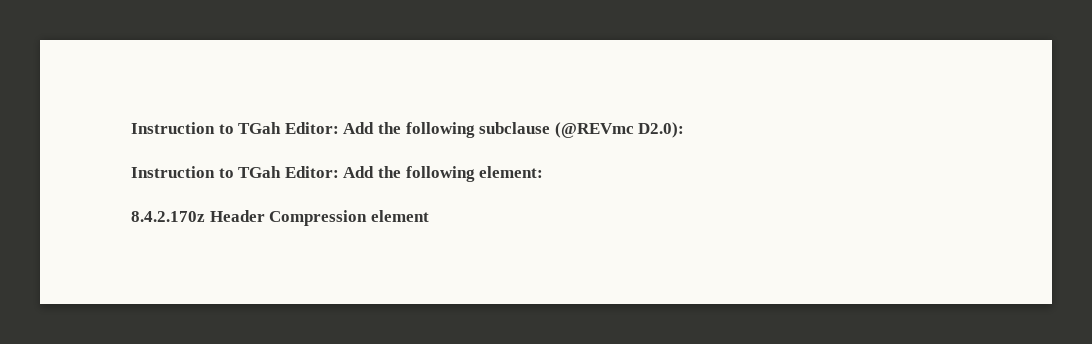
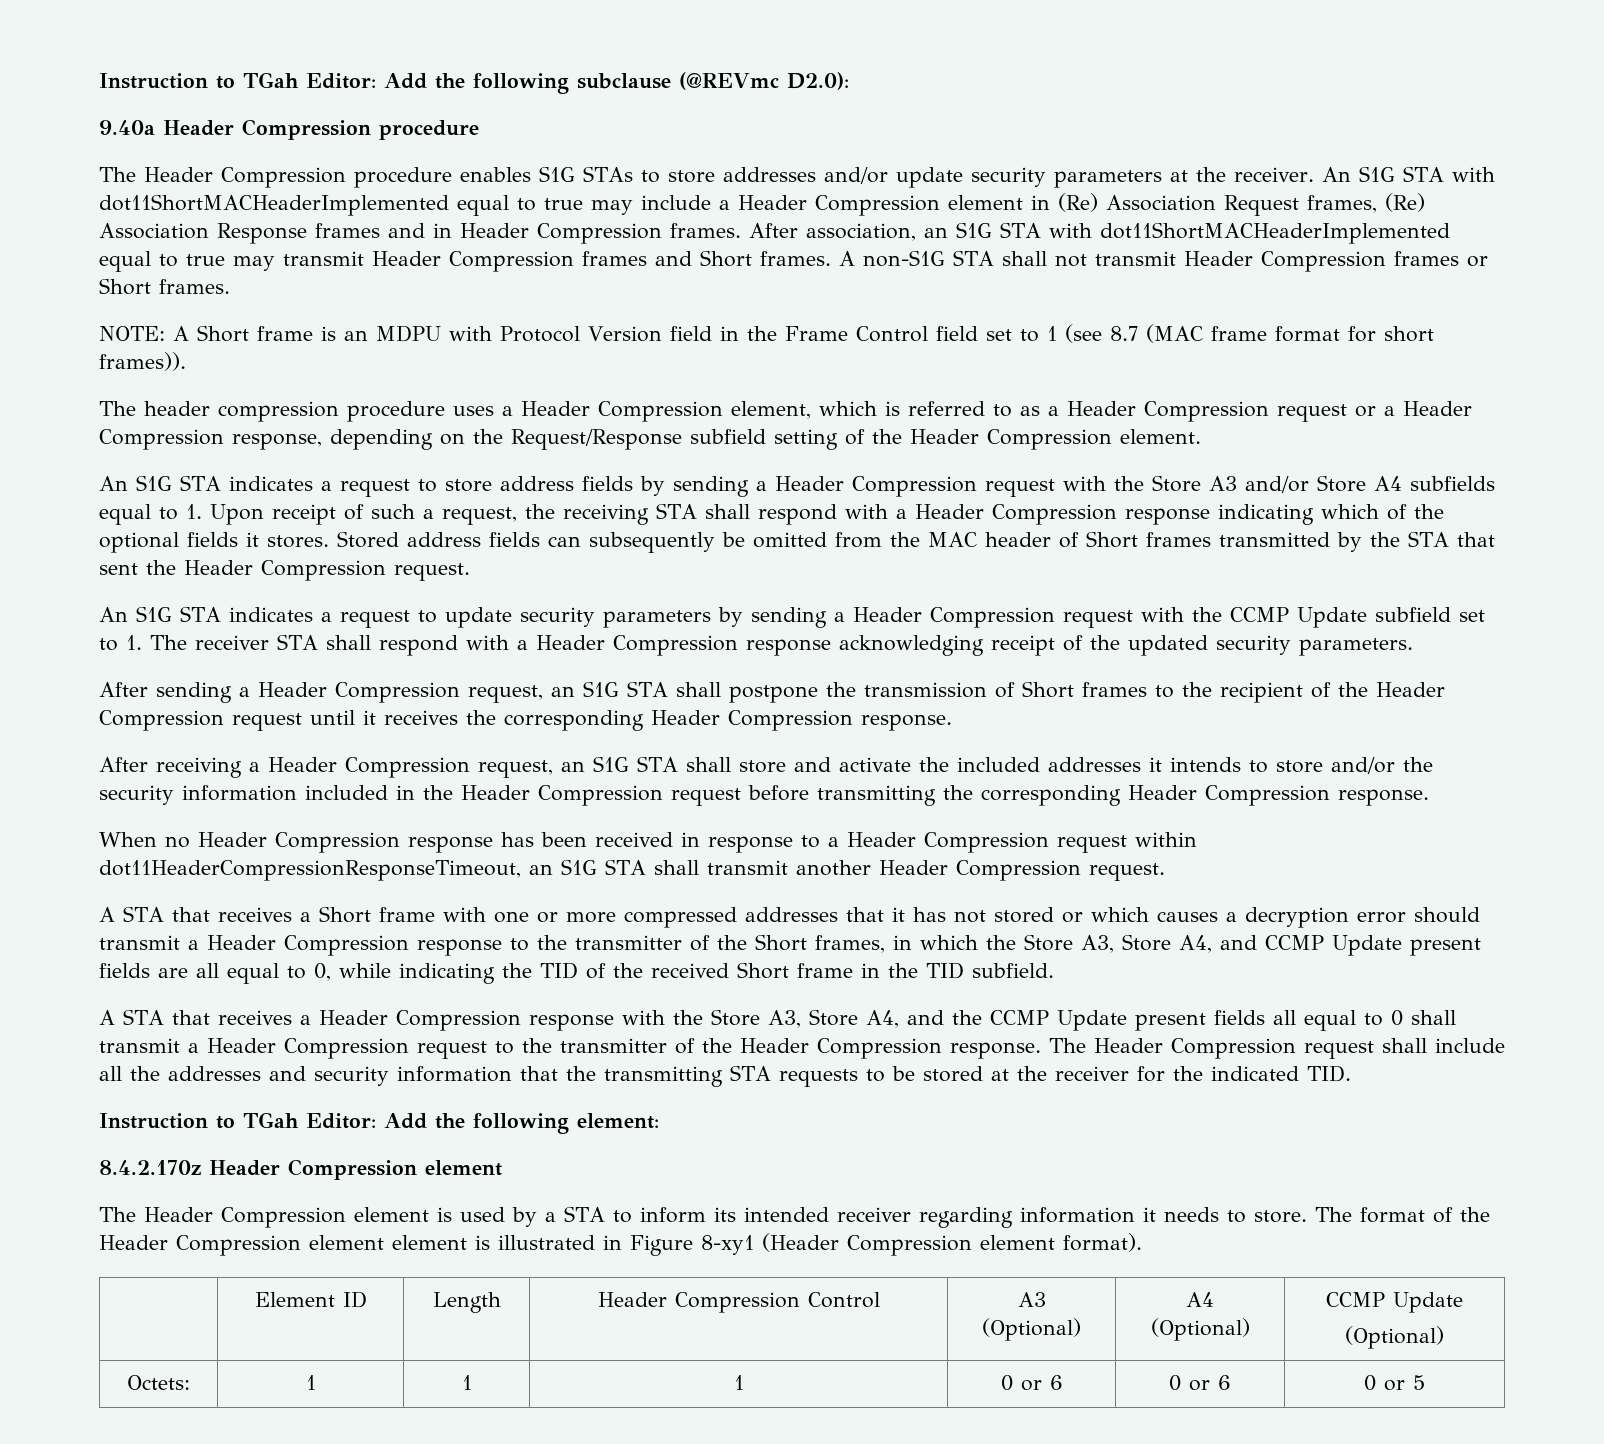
+ 9.40a Header Compression procedure
+ The Header Compression procedure enables S1G STAs to store addresses and/or update security parameters at the receiver. An S1G STA with dot11ShortMACHeaderImplemented equal to true may include a Header Compression element in (Re) Association Request frames, (Re) Association Response frames and in Header Compression frames. After association, an S1G STA with dot11ShortMACHeaderImplemented equal to true may transmit Header Compression frames and Short frames. A non-S1G STA shall not transmit Header Compression frames or Short frames.
+ NOTE: A Short frame is an MDPU with Protocol Version field in the Frame Control field set to 1 (see 8.7 (MAC frame format for short frames)).
+ The header compression procedure uses a Header Compression element, which is referred to as a Header Compression request or a Header Compression response, depending on the Request/Response subfield setting of the Header Compression element.
+ An S1G STA indicates a request to store address fields by sending a Header Compression request with the Store A3 and/or Store A4 subfields equal to 1. Upon receipt of such a request, the receiving STA shall respond with a Header Compression response indicating which of the optional fields it stores. Stored address fields can subsequently be omitted from the MAC header of Short frames transmitted by the STA that sent the Header Compression request.
+ An S1G STA indicates a request to update security parameters by sending a Header Compression request with the CCMP Update subfield set to 1. The receiver STA shall respond with a Header Compression response acknowledging receipt of the updated security parameters.
+ After sending a Header Compression request, an S1G STA shall postpone the transmission of Short frames to the recipient of the Header Compression request until it receives the corresponding Header Compression response.
+ After receiving a Header Compression request, an S1G STA shall store and activate the included addresses it intends to store and/or the security information included in the Header Compression request before transmitting the corresponding Header Compression response.
+ When no Header Compression response has been received in response to a Header Compression request within dot11HeaderCompressionResponseTimeout, an S1G STA shall transmit another Header Compression request.
+ A STA that receives a Short frame with one or more compressed addresses that it has not stored or which causes a decryption error should transmit a Header Compression response to the transmitter of the Short frames, in which the Store A3, Store A4, and CCMP Update present fields are all equal to 0, while indicating the TID of the received Short frame in the TID subfield.
+ A STA that receives a Header Compression response with the Store A3, Store A4, and the CCMP Update present fields all equal to 0 shall transmit a Header Compression request to the transmitter of the Header Compression response. The Header Compression request shall include all the addresses and security information that the transmitting STA requests to be stored at the receiver for the indicated TID.
+ The Header Compression element is used by a STA to inform its intended receiver regarding information it needs to store. The format of the Header Compression element element is illustrated in Figure 8-xy1 (Header Compression element format).
+ | Element ID | Length | Header Compression Control | A3
+ (Optional) | A4
+ (Optional) | CCMP Update
+ (Optional)
+ Octets: | 1 | 1 | 1 | 0 or 6 | 0 or 6 | 0 or 5

